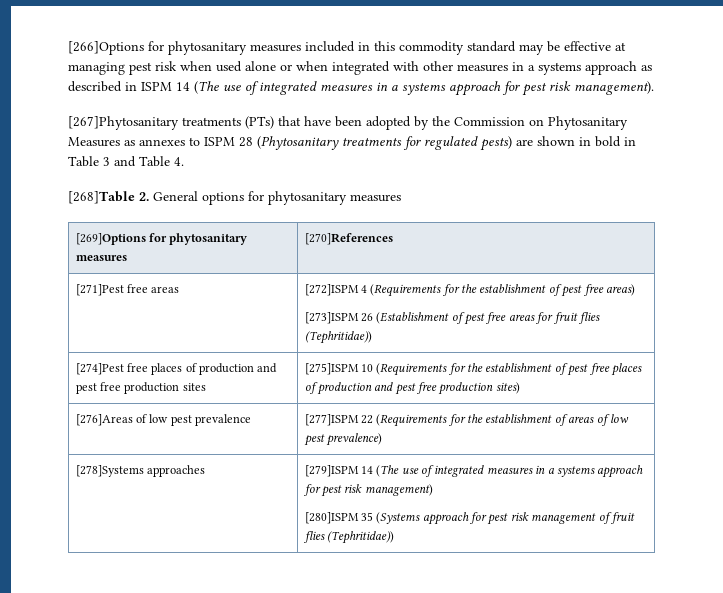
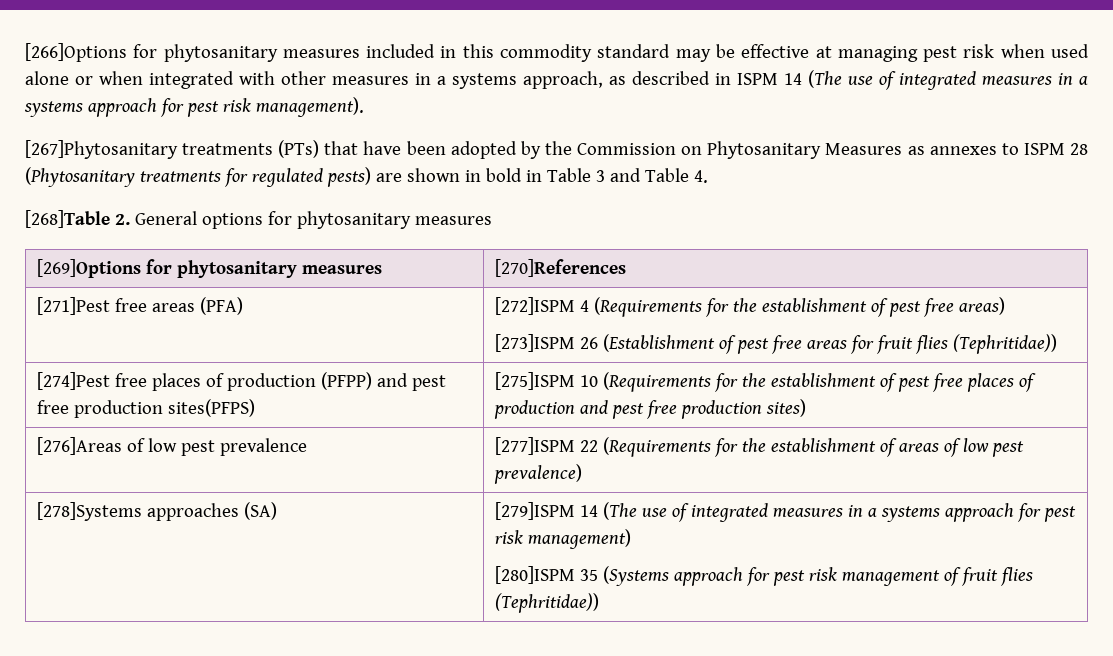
- [266]Options for phytosanitary measures included in this commodity standard may be effective at managing pest risk when used alone or when integrated with other measures in a systems approach as described in ISPM 14 (The use of integrated measures in a systems approach for pest risk management).
+ [266]Options for phytosanitary measures included in this commodity standard may be effective at managing pest risk when used alone or when integrated with other measures in a systems approach, as described in ISPM 14 (The use of integrated measures in a systems approach for pest risk management).
- [271]Pest free areas | [272]ISPM 4 (Requirements for the establishment of pest free areas)
+ [271]Pest free areas (PFA) | [272]ISPM 4 (Requirements for the establishment of pest free areas)
- [274]Pest free places of production and pest free production sites | [275]ISPM 10 (Requirements for the establishment of pest free places of production and pest free production sites)
+ [274]Pest free places of production (PFPP) and pest free production sites(PFPS) | [275]ISPM 10 (Requirements for the establishment of pest free places of production and pest free production sites)
- [278]Systems approaches | [279]ISPM 14 (The use of integrated measures in a systems approach for pest risk management)
+ [278]Systems approaches (SA) | [279]ISPM 14 (The use of integrated measures in a systems approach for pest risk management)

